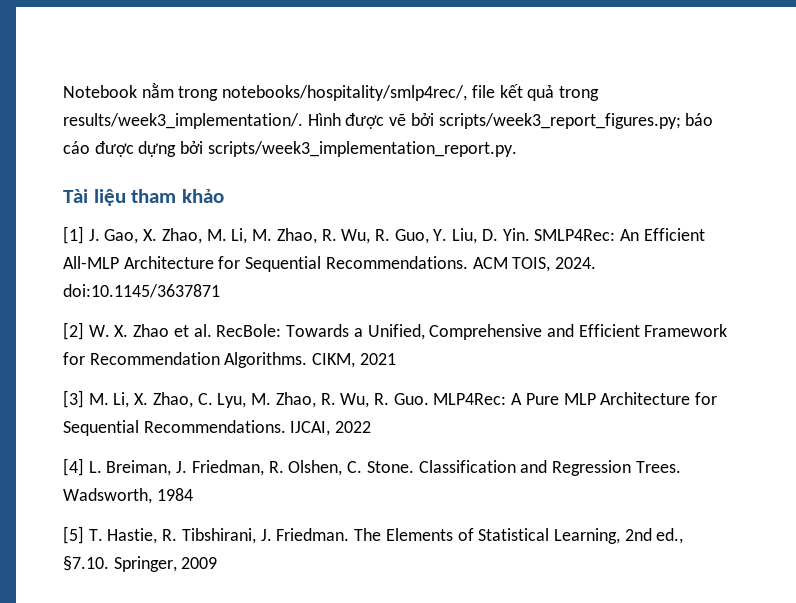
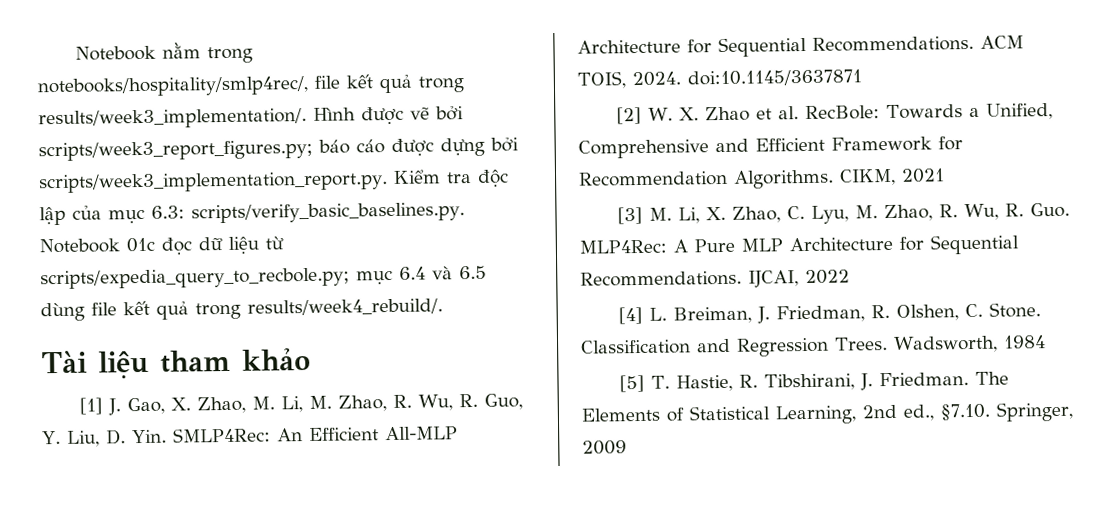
- Hình được vẽ bởi scripts/week3_report_figures.py; báo cáo được dựng bởi scripts/week3_implementation_report.py.
+ Hình được vẽ bởi scripts/week3_report_figures.py; báo cáo được dựng bởi scripts/week3_implementation_report.py. Kiểm tra độc lập của mục 6.3: scripts/verify_basic_baselines.py. Notebook 01c đọc dữ liệu từ scripts/expedia_query_to_recbole.py; mục 6.4 và 6.5 dùng file kết quả trong results/week4_rebuild/.

